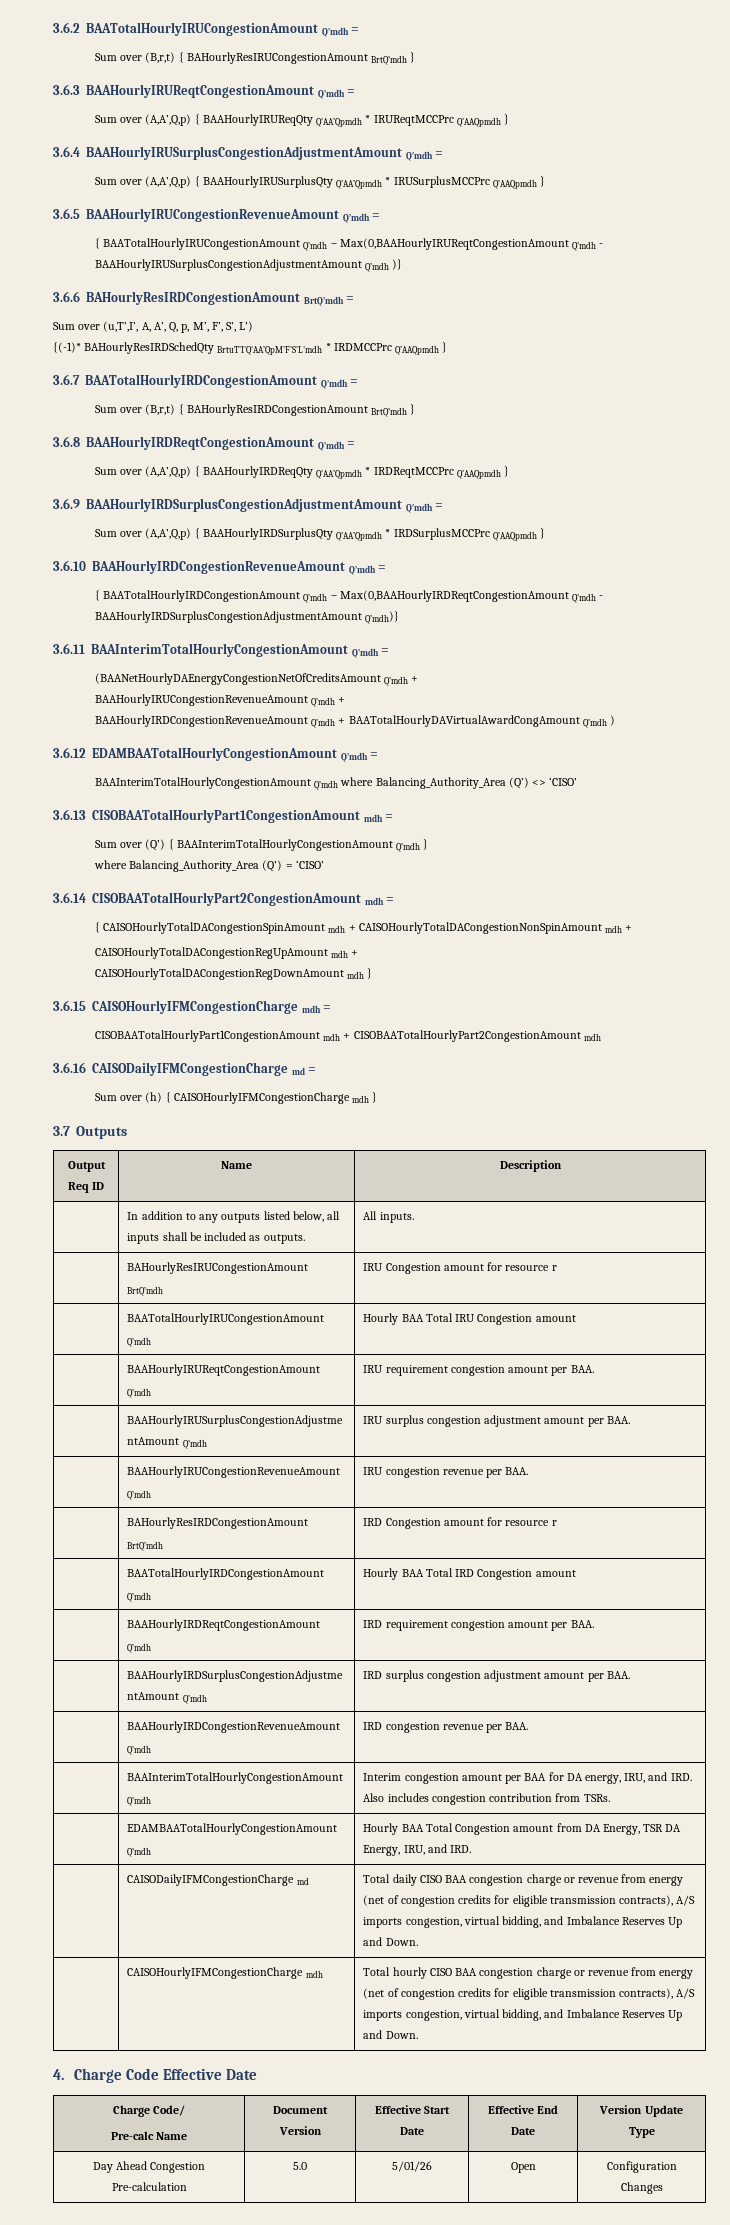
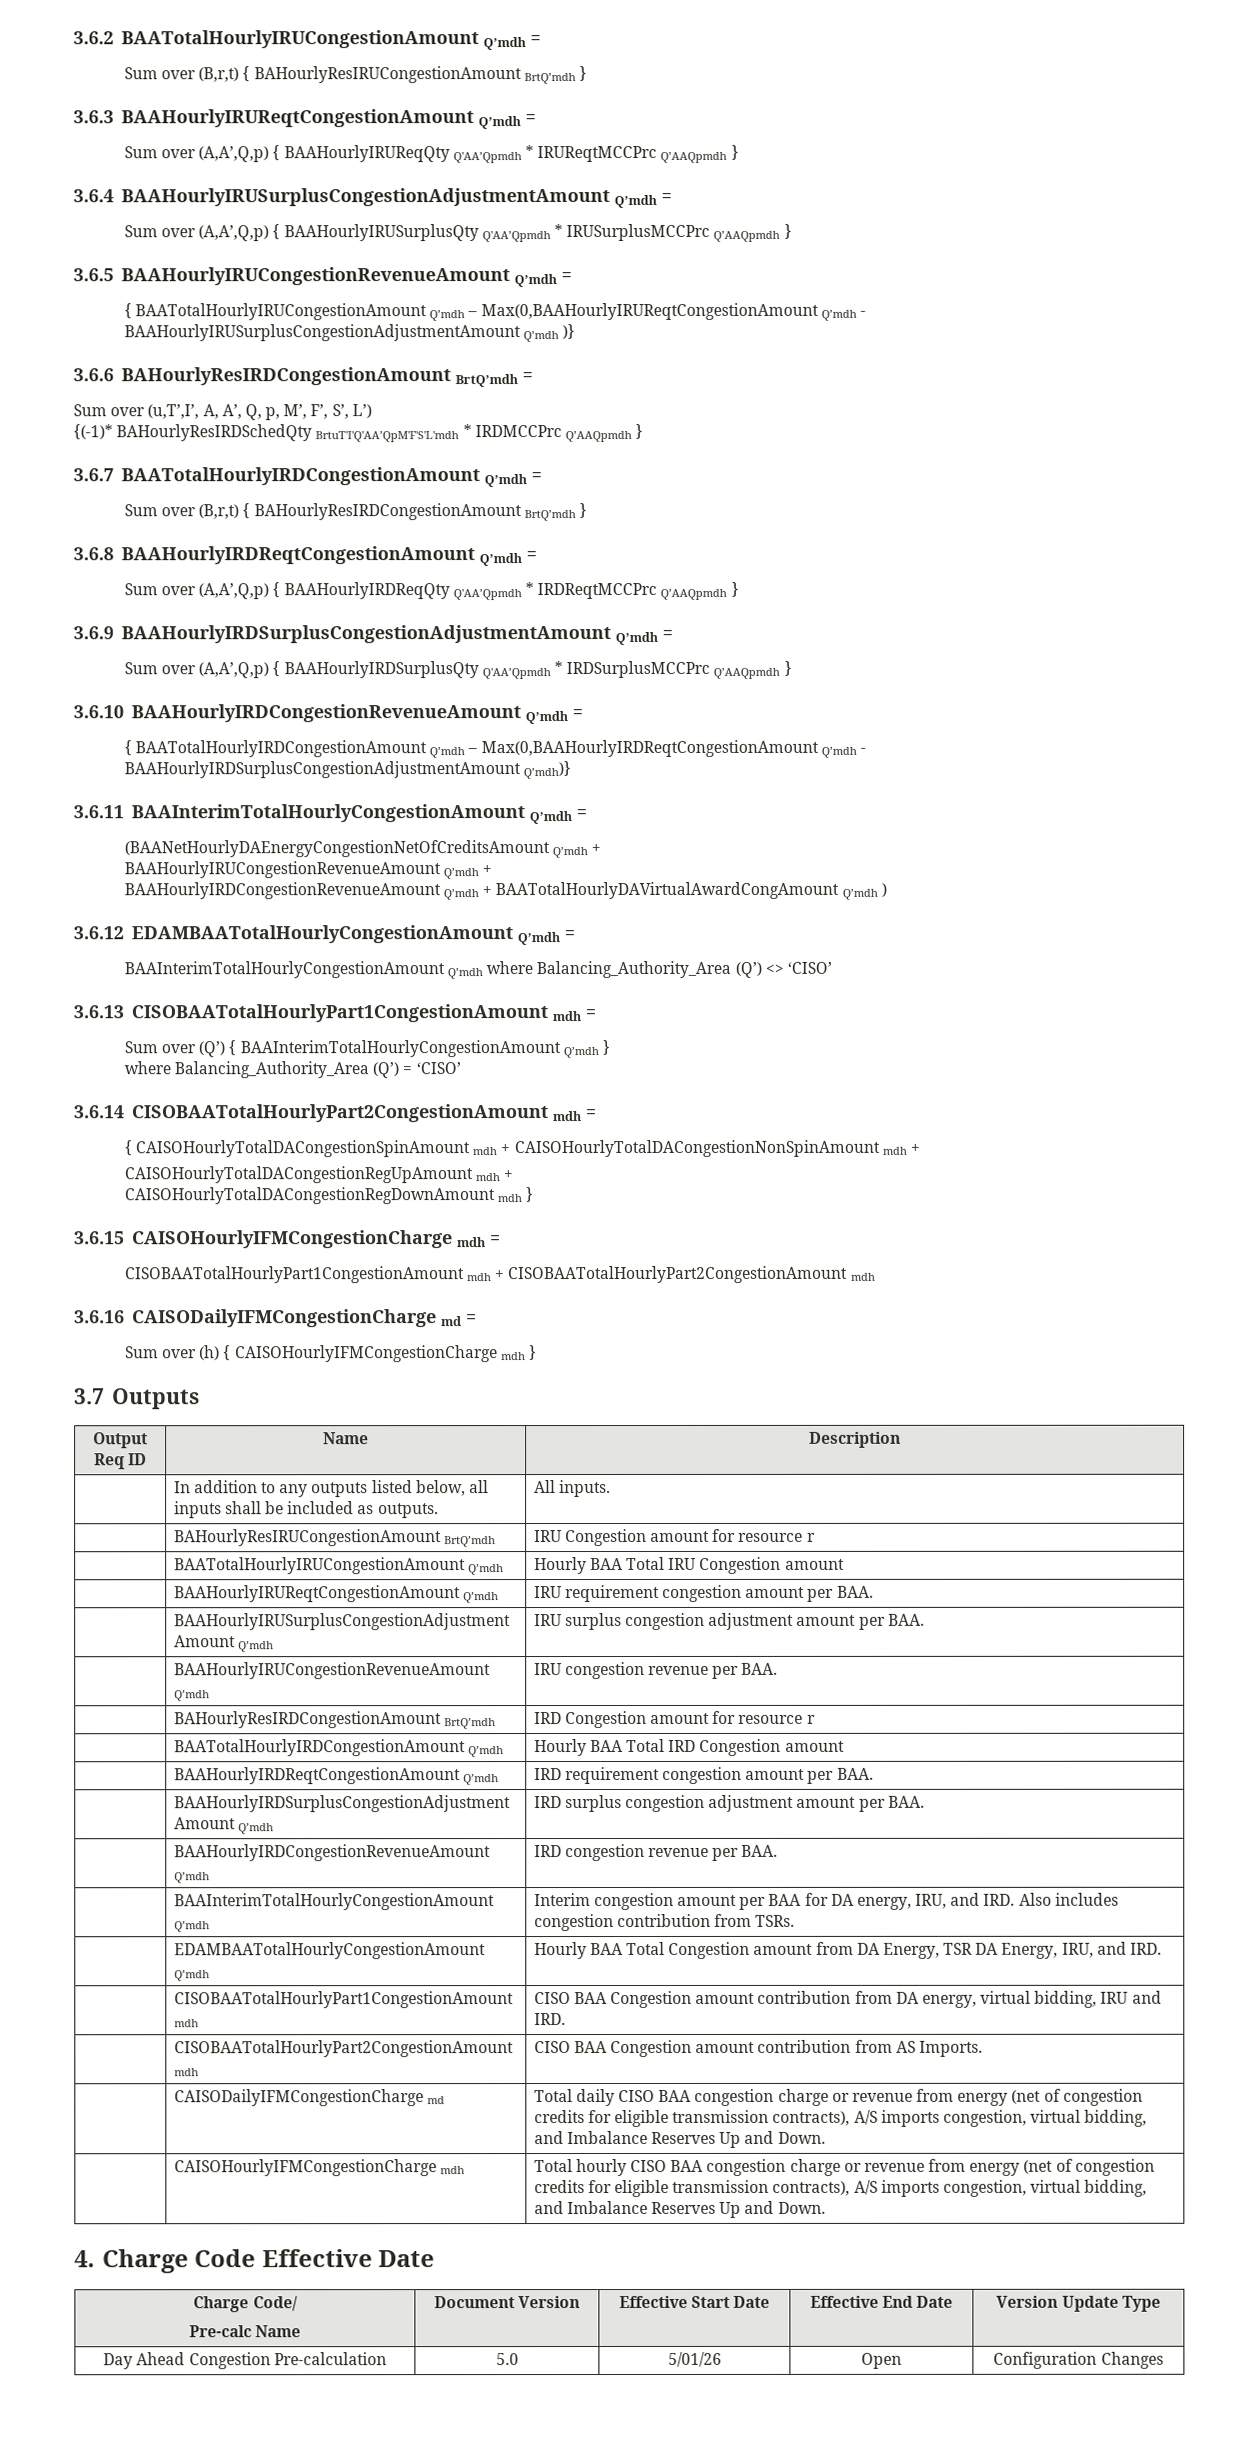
+ | CISOBAATotalHourlyPart1CongestionAmount mdh | CISO BAA Congestion amount contribution from DA energy, virtual bidding, IRU and IRD.
+ | CISOBAATotalHourlyPart2CongestionAmount mdh | CISO BAA Congestion amount contribution from AS Imports.

